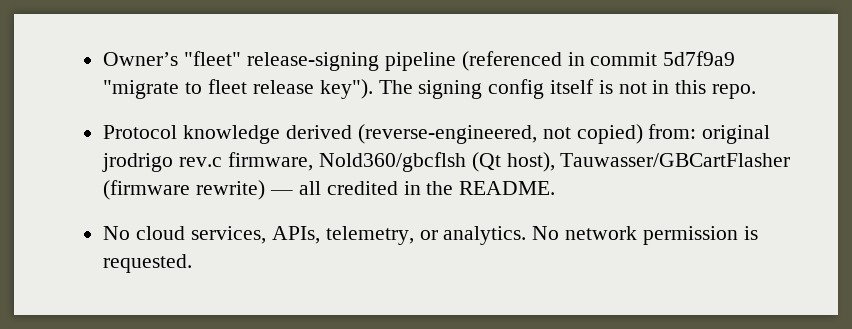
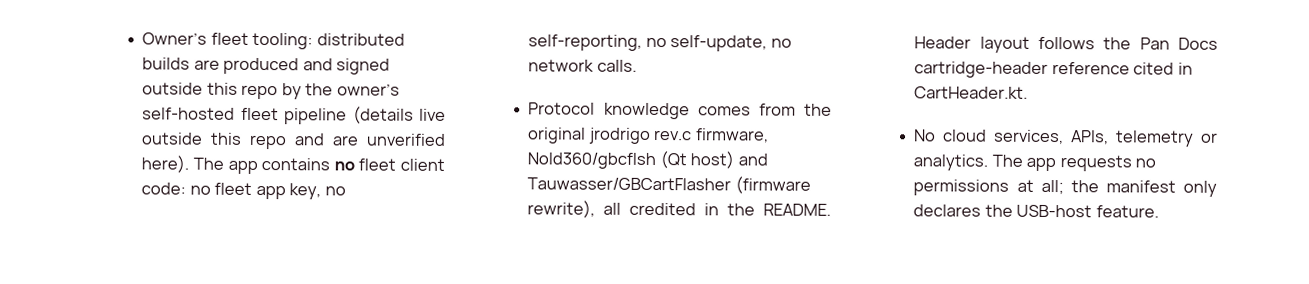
- Owner’s "fleet" release-signing pipeline (referenced in commit 5d7f9a9 "migrate to fleet release key"). The signing config itself is not in this repo.
- Protocol knowledge derived (reverse-engineered, not copied) from: original jrodrigo rev.c firmware, Nold360/gbcflsh (Qt host), Tauwasser/GBCartFlasher (firmware rewrite) — all credited in the README.
+ Owner’s fleet tooling: distributed builds are produced and signed outside this repo by the owner’s self-hosted fleet pipeline (details live outside this repo and are unverified here). The app contains no fleet client code: no fleet app key, no self-reporting, no self-update, no network calls.
+ Protocol knowledge comes from the original jrodrigo rev.c firmware, Nold360/gbcflsh (Qt host) and Tauwasser/GBCartFlasher (firmware rewrite), all credited in the README. Header layout follows the Pan Docs cartridge-header reference cited in CartHeader.kt.
- No cloud services, APIs, telemetry, or analytics.
+ No cloud services, APIs, telemetry or analytics.
- No network permission is requested.
+ The app requests no permissions at all; the manifest only declares the USB-host feature.

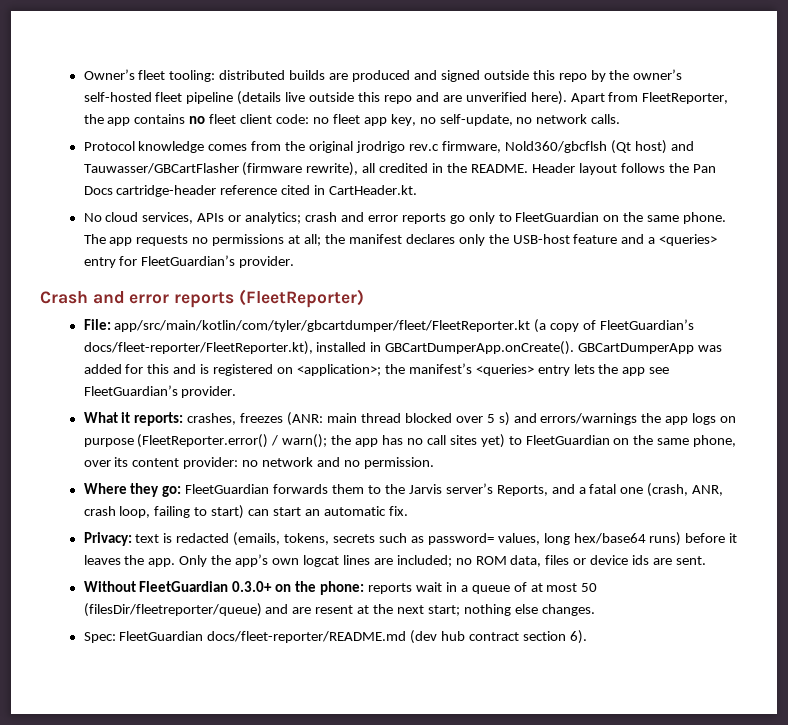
- The app contains no fleet client code: no fleet app key, no self-reporting, no self-update, no network calls.
+ Apart from FleetReporter, the app contains no fleet client code: no fleet app key, no self-update, no network calls.
- No cloud services, APIs, telemetry or analytics.
+ No cloud services, APIs or analytics; crash and error reports go only to FleetGuardian on the same phone.
- The app requests no permissions at all; the manifest only declares the USB-host feature.
+ The app requests no permissions at all; the manifest declares only the USB-host feature and a <queries> entry for FleetGuardian’s provider.
+ Crash and error reports (FleetReporter)
+ File: app/src/main/kotlin/com/tyler/gbcartdumper/fleet/FleetReporter.kt (a copy of FleetGuardian’s docs/fleet-reporter/FleetReporter.kt), installed in GBCartDumperApp.onCreate(). GBCartDumperApp was added for this and is registered on <application>; the manifest’s <queries> entry lets the app see FleetGuardian’s provider.
+ What it reports: crashes, freezes (ANR: main thread blocked over 5 s) and errors/warnings the app logs on purpose (FleetReporter.error() / warn(); the app has no call sites yet) to FleetGuardian on the same phone, over its content provider: no network and no permission.
+ Where they go: FleetGuardian forwards them to the Jarvis server’s Reports, and a fatal one (crash, ANR, crash loop, failing to start) can start an automatic fix.
+ Privacy: text is redacted (emails, tokens, secrets such as password= values, long hex/base64 runs) before it leaves the app. Only the app’s own logcat lines are included; no ROM data, files or device ids are sent.
+ Without FleetGuardian 0.3.0+ on the phone: reports wait in a queue of at most 50 (filesDir/fleetreporter/queue) and are resent at the next start; nothing else changes.
+ Spec: FleetGuardian docs/fleet-reporter/README.md (dev hub contract section 6).

